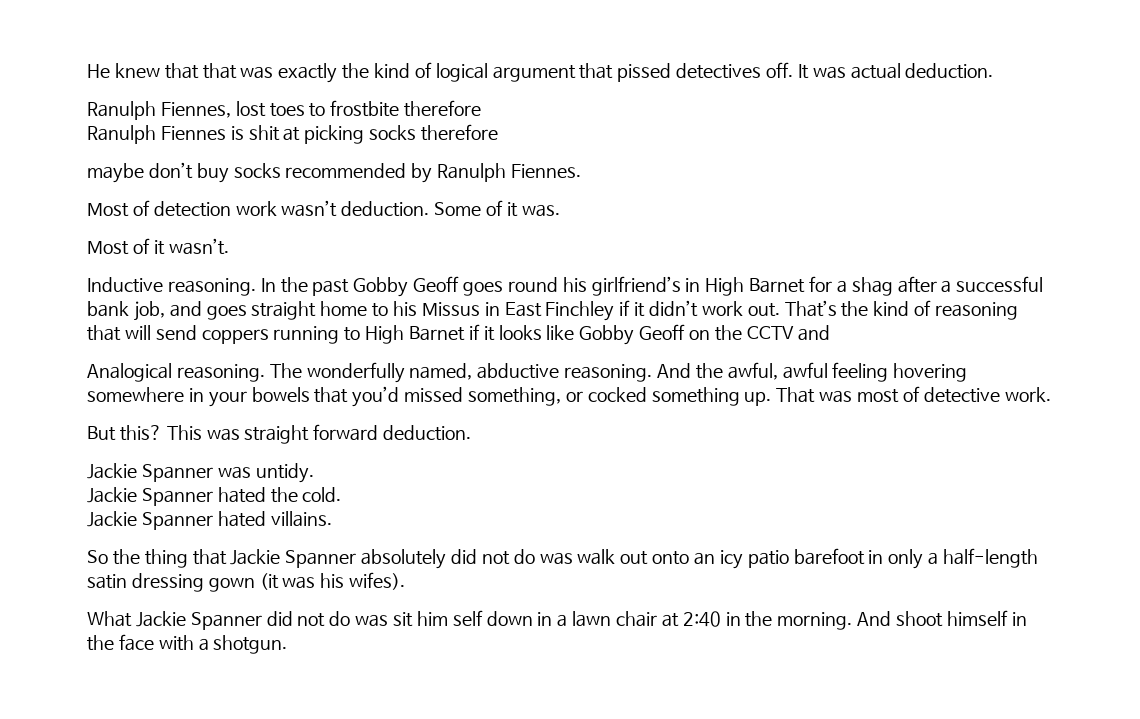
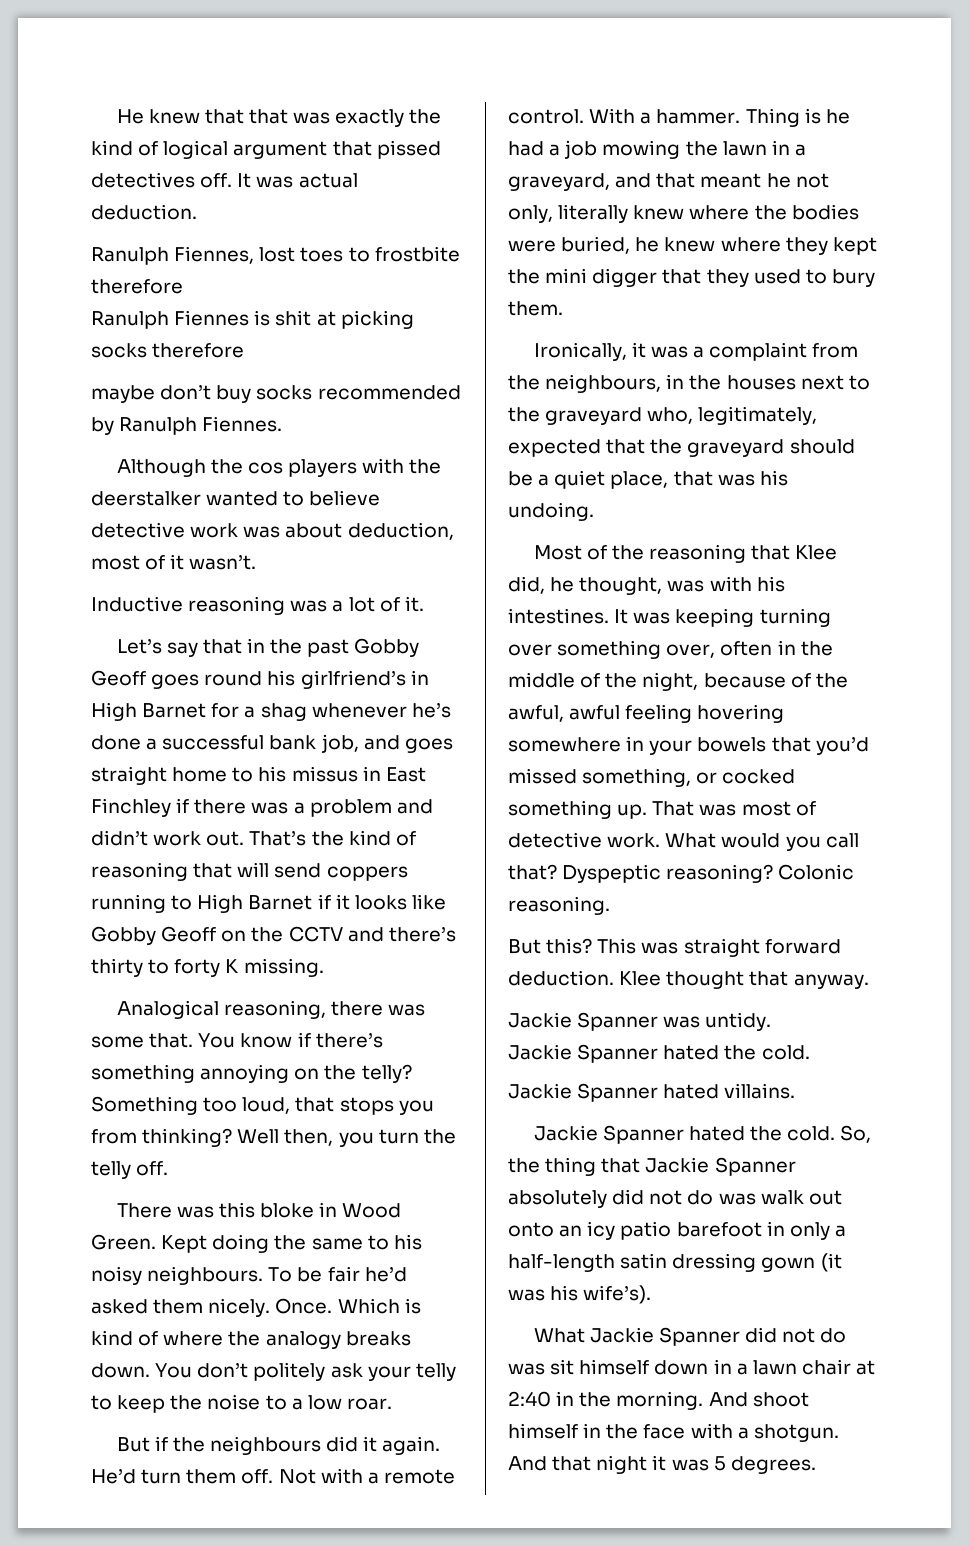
- Most of detection work wasn’t deduction. Some of it was.
- Most of it wasn’t.
- Inductive reasoning. In the past Gobby Geoff goes round his girlfriend’s in High Barnet for a shag after a successful bank job, and goes straight home to his Missus in East Finchley if it didn’t work out.
+ Although the cos players with the deerstalker wanted to believe detective work was about deduction, most of it wasn’t.
+ Inductive reasoning was a lot of it.
+ Let’s say that in the past Gobby Geoff goes round his girlfriend’s in High Barnet for a shag whenever he’s done a successful bank job, and goes straight home to his missus in East Finchley if there was a problem and didn’t work out.
- That’s the kind of reasoning that will send coppers running to High Barnet if it looks like Gobby Geoff on the CCTV and
- Analogical reasoning. The wonderfully named, abductive reasoning. And the awful, awful feeling hovering somewhere in your bowels that you’d missed something, or cocked something up.
+ That’s the kind of reasoning that will send coppers running to High Barnet if it looks like Gobby Geoff on the CCTV and there’s thirty to forty K missing.
+ Analogical reasoning, there was some that. You know if there’s something annoying on the telly? Something too loud, that stops you from thinking? Well then, you turn the telly off.
+ There was this bloke in Wood Green. Kept doing the same to his noisy neighbours. To be fair he’d asked them nicely. Once. Which is kind of where the analogy breaks down. You don’t politely ask your telly to keep the noise to a low roar.
+ But if the neighbours did it again. He’d turn them off. Not with a remote control. With a hammer. Thing is he had a job mowing the lawn in a graveyard, and that meant he not only, literally knew where the bodies were buried, he knew where they kept the mini digger that they used to bury them.
+ Ironically, it was a complaint from the neighbours, in the houses next to the graveyard who, legitimately, expected that the graveyard should be a quiet place, that was his undoing.
+ Most of the reasoning that Klee did, he thought, was with his intestines. It was keeping turning over something over, often in the middle of the night, because of the awful, awful feeling hovering somewhere in your bowels that you’d missed something, or cocked something up.
+ What would you call that? Dyspeptic reasoning? Colonic reasoning.
+ Klee thought that anyway.
- So the thing that Jackie Spanner absolutely did not do was walk out onto an icy patio barefoot in only a half-length satin dressing gown (it was his wifes).
+ Jackie Spanner hated the cold. So, the thing that Jackie Spanner absolutely did not do was walk out onto an icy patio barefoot in only a half-length satin dressing gown (it was his wife’s).
- What Jackie Spanner did not do was sit him self down in a lawn chair at 2:40 in the morning.
+ What Jackie Spanner did not do was sit himself down in a lawn chair at 2:40 in the morning.
+ And that night it was 5 degrees.

